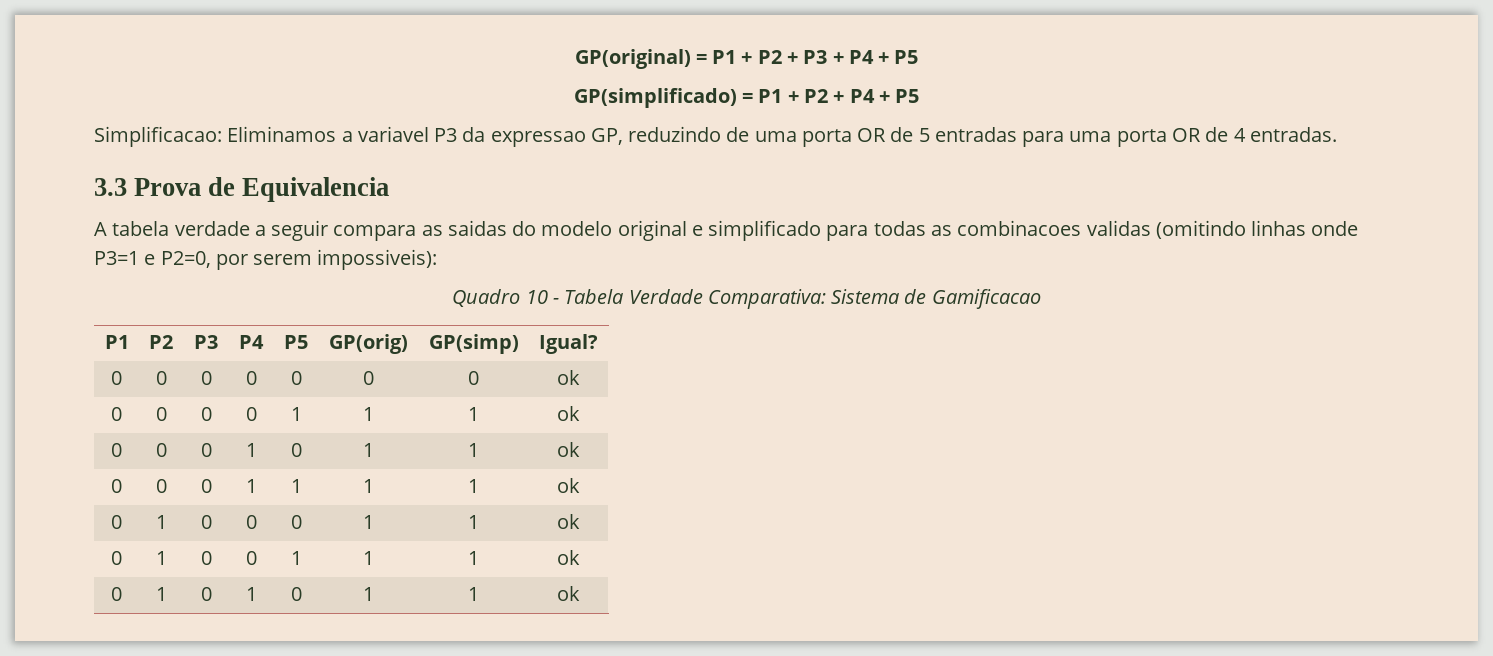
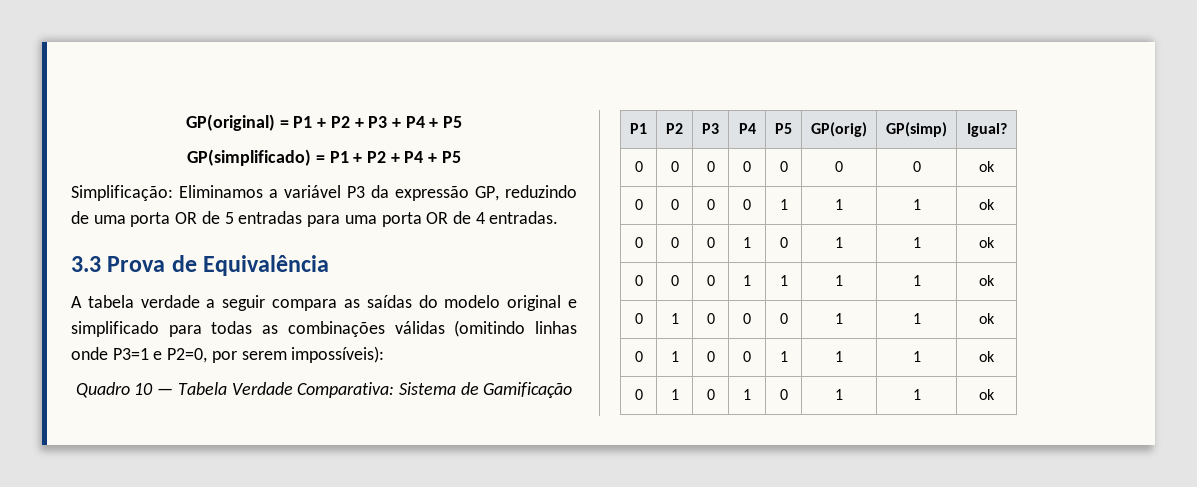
- Simplificacao: Eliminamos a variavel P3 da expressao GP, reduzindo de uma porta OR de 5 entradas para uma porta OR de 4 entradas.
+ Simplificação: Eliminamos a variável P3 da expressão GP, reduzindo de uma porta OR de 5 entradas para uma porta OR de 4 entradas.
- 3.3 Prova de Equivalencia
+ 3.3 Prova de Equivalência
- A tabela verdade a seguir compara as saidas do modelo original e simplificado para todas as combinacoes validas (omitindo linhas onde P3=1 e P2=0, por serem impossiveis):
+ A tabela verdade a seguir compara as saídas do modelo original e simplificado para todas as combinações válidas (omitindo linhas onde P3=1 e P2=0, por serem impossíveis):
- Quadro 10 - Tabela Verdade Comparativa: Sistema de Gamificacao
+ Quadro 10 — Tabela Verdade Comparativa: Sistema de Gamificação

